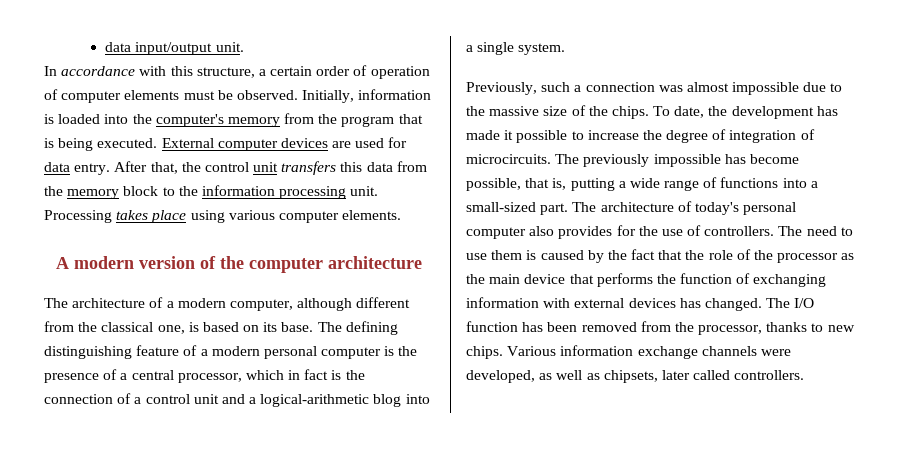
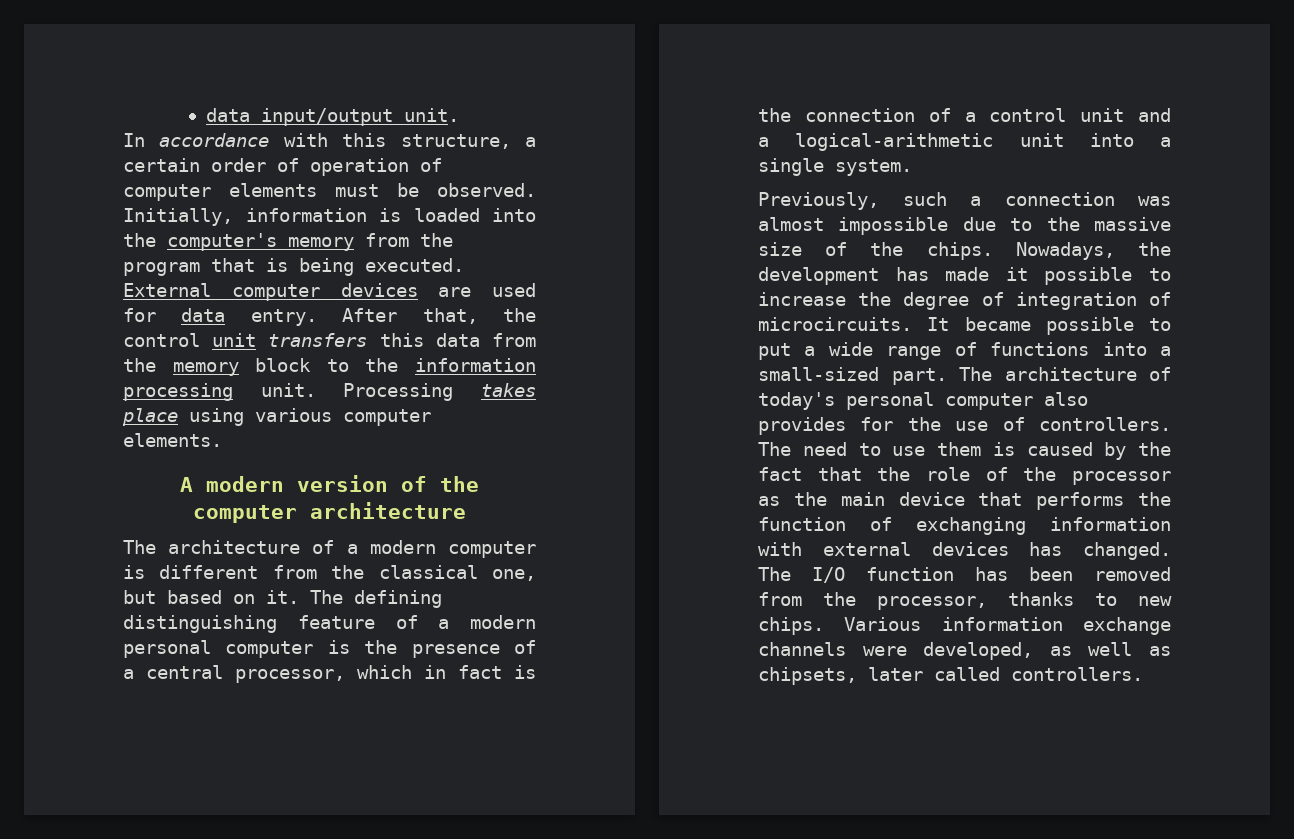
- The architecture of a modern computer, although different from the classical one, is based on its base.
+ The architecture of a modern computer is different from the classical one, but based on it.
- The defining distinguishing feature of a modern personal computer is the presence of a central processor, which in fact is the connection of a control unit and a logical-arithmetic blog into a single system.
+ The defining distinguishing feature of a modern personal computer is the presence of a central processor, which in fact is the connection of a control unit and a logical-arithmetic unit into a single system.
- To date, the development has made it possible to increase the degree of integration of microcircuits.
+ Nowadays, the development has made it possible to increase the degree of integration of microcircuits.
- The previously impossible has become possible, that is, putting a wide range of functions into a small-sized part.
+ It became possible to put a wide range of functions into a small-sized part.

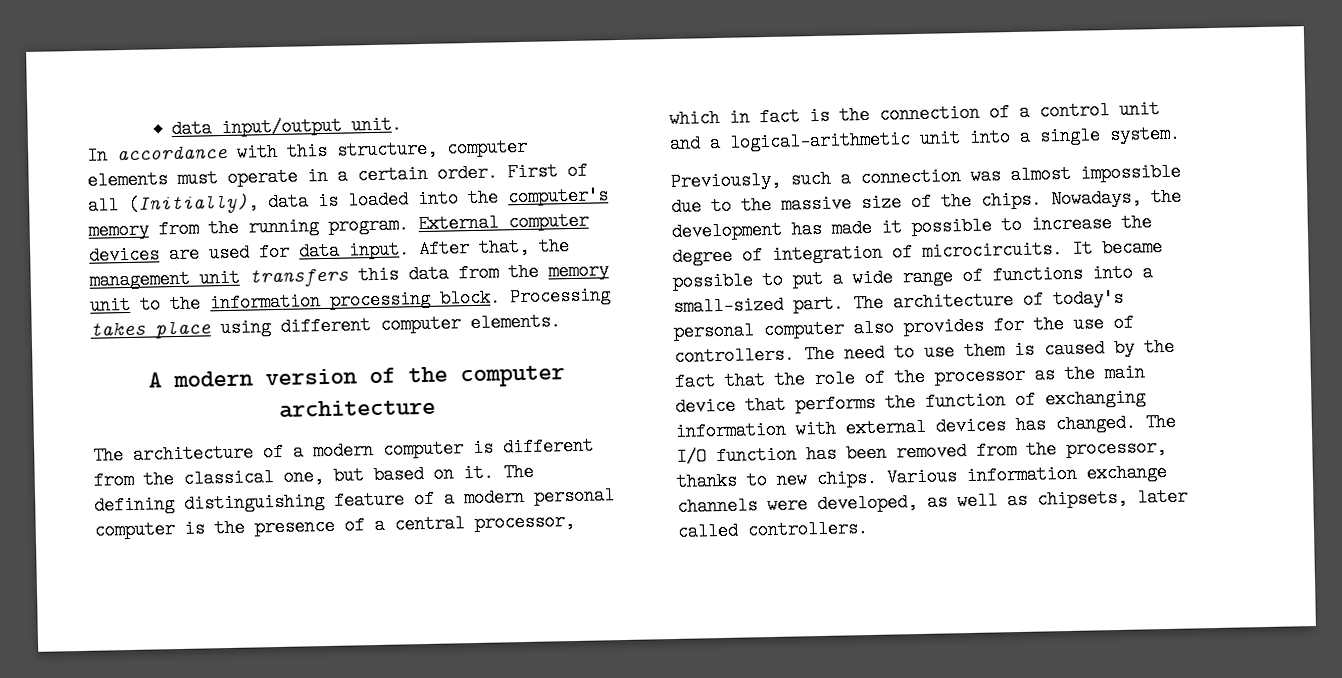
- In accordance with this structure, a certain order of operation of computer elements must be observed. Initially, information is loaded into the computer's memory from the program that is being executed.
+ In accordance with this structure, computer elements must operate in a certain order. First of all (Initially), data is loaded into the computer's memory from the running program.
- External computer devices are used for data entry.
+ External computer devices are used for data input.
- After that, the control unit transfers this data from the memory block to the information processing unit.
+ After that, the management unit transfers this data from the memory unit to the information processing block.
- Processing takes place using various computer elements.
+ Processing takes place using different computer elements.

